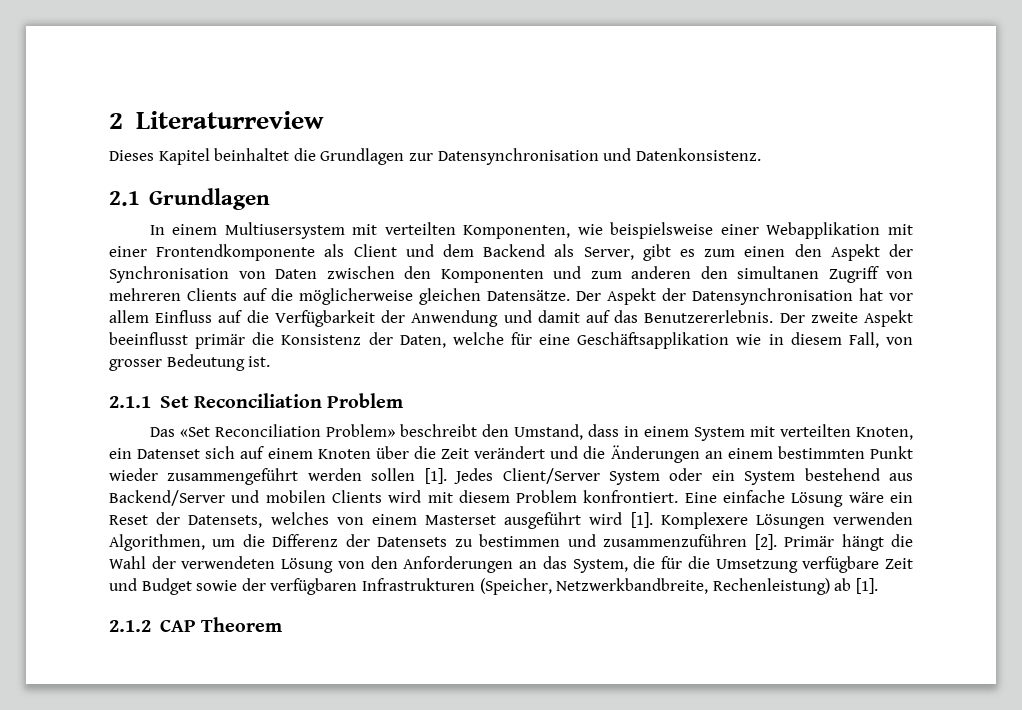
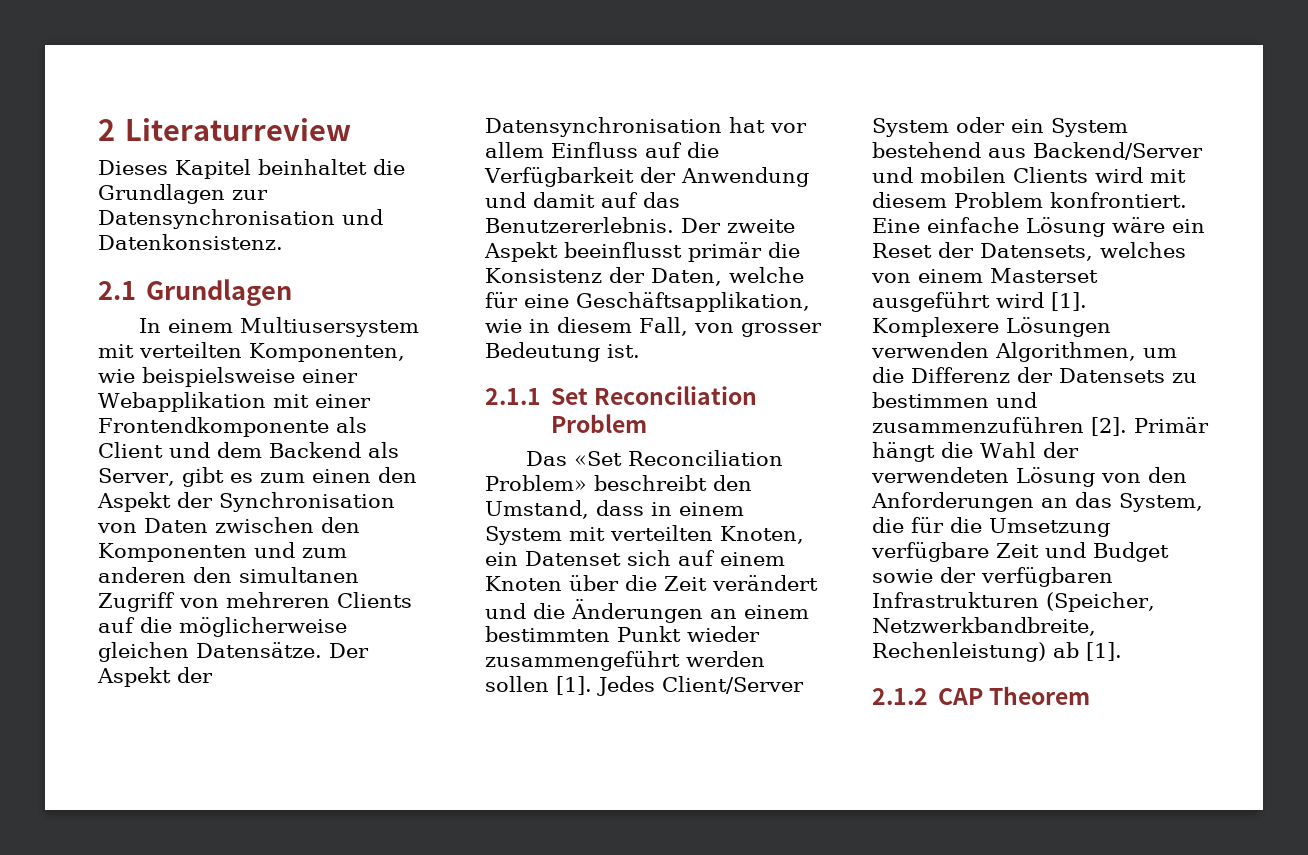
- Der zweite Aspekt beeinflusst primär die Konsistenz der Daten, welche für eine Geschäftsapplikation wie in diesem Fall, von grosser Bedeutung ist.
+ Der zweite Aspekt beeinflusst primär die Konsistenz der Daten, welche für eine Geschäftsapplikation, wie in diesem Fall, von grosser Bedeutung ist.

